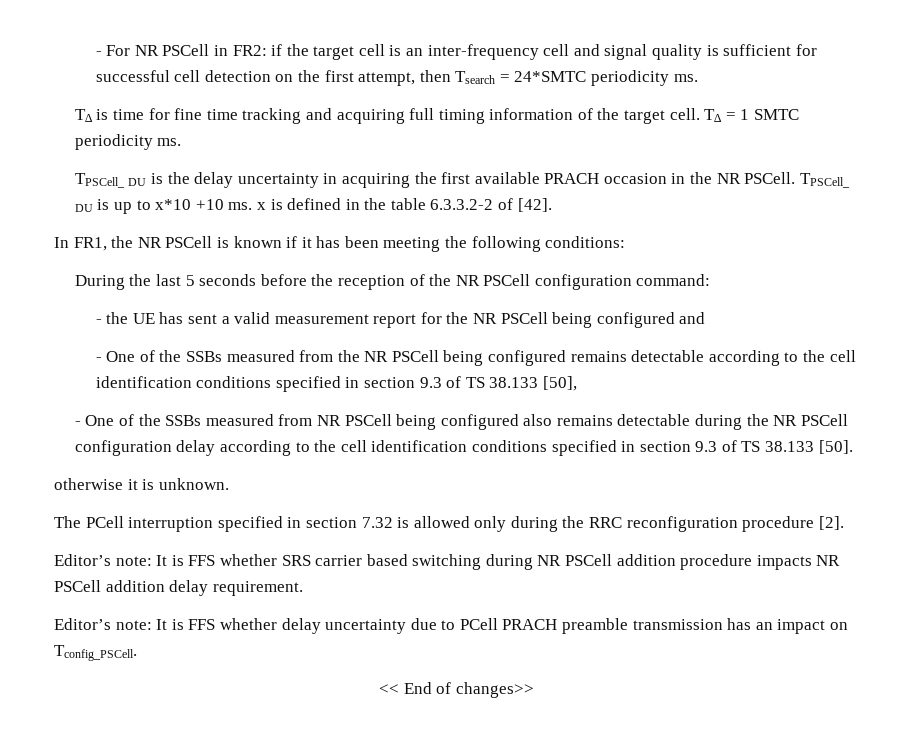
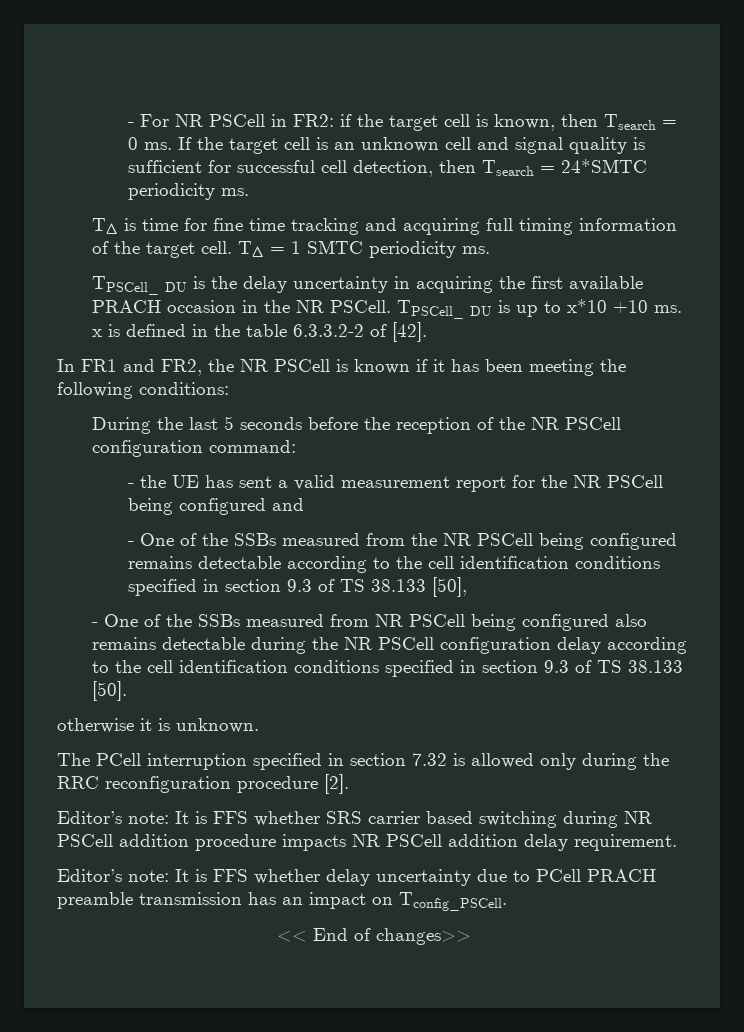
- - For NR PSCell in FR2: if the target cell is an inter-frequency cell and signal quality is sufficient for successful cell detection on the first attempt, then Tsearch = 24*SMTC periodicity ms.
+ - For NR PSCell in FR2: if the target cell is known, then Tsearch = 0 ms. If the target cell is an unknown cell and signal quality is sufficient for successful cell detection, then Tsearch = 24*SMTC periodicity ms.
- In FR1, the NR PSCell is known if it has been meeting the following conditions:
+ In FR1 and FR2, the NR PSCell is known if it has been meeting the following conditions:

